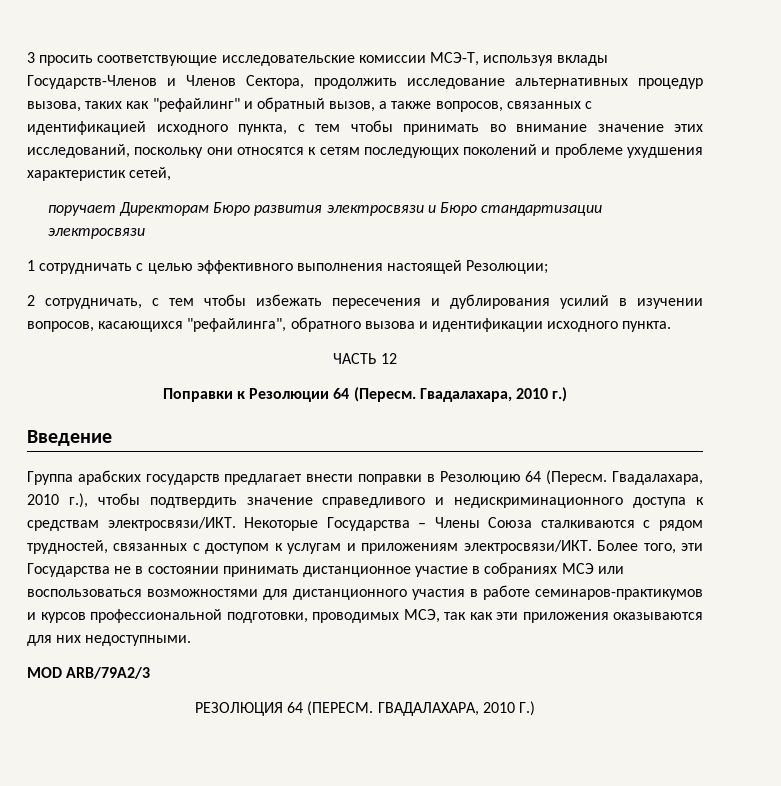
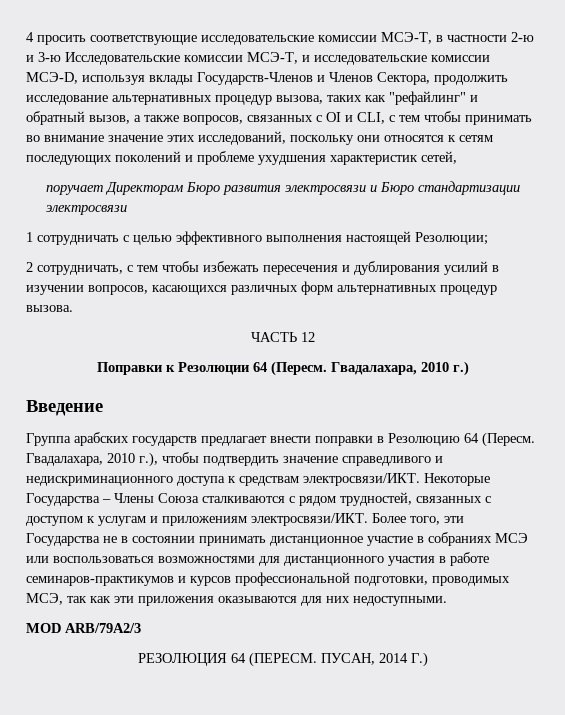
- 3 просить соответствующие исследовательские комиссии МСЭ-Т, используя вклады Государств-Членов и Членов Сектора, продолжить исследование альтернативных процедур вызова, таких как "рефайлинг" и обратный вызов, а также вопросов, связанных с идентификацией исходного пункта, с тем чтобы принимать во внимание значение этих исследований, поскольку они относятся к сетям последующих поколений и проблеме ухудшения характеристик сетей,
+ 4 просить соответствующие исследовательские комиссии МСЭ-Т, в частности 2-ю и 3-ю Исследовательские комиссии МСЭ-Т, и исследовательские комиссии МСЭ-D, используя вклады Государств-Членов и Членов Сектора, продолжить исследование альтернативных процедур вызова, таких как "рефайлинг" и обратный вызов, а также вопросов, связанных с OI и CLI, с тем чтобы принимать во внимание значение этих исследований, поскольку они относятся к сетям последующих поколений и проблеме ухудшения характеристик сетей,
- 2 сотрудничать, с тем чтобы избежать пересечения и дублирования усилий в изучении вопросов, касающихся "рефайлинга", обратного вызова и идентификации исходного пункта.
+ 2 сотрудничать, с тем чтобы избежать пересечения и дублирования усилий в изучении вопросов, касающихся различных форм альтернативных процедур вызова.
- ГВАДАЛАХАРА, 2010 Г.)
+ ПУСАН, 2014 Г.)

